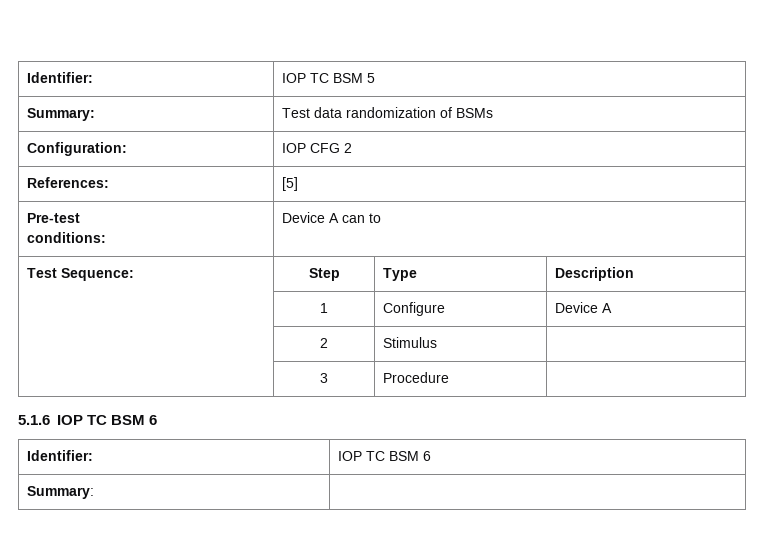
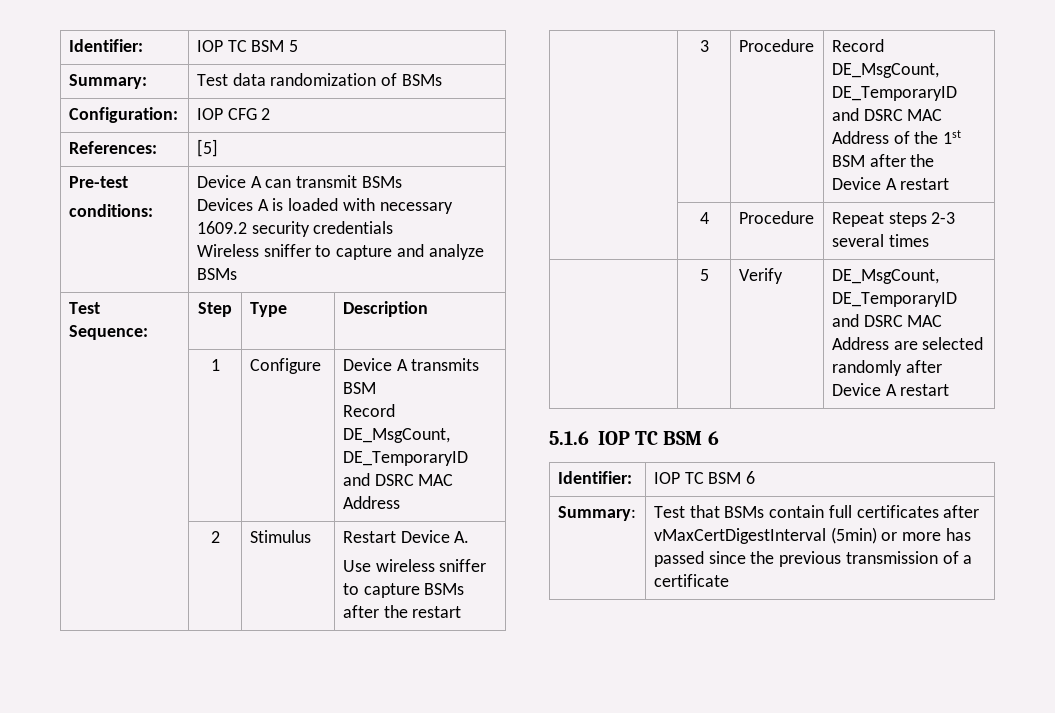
  Pre-test
- conditions: | Device A can to
+ conditions: | Device A can transmit BSMs
+ Devices A is loaded with necessary 1609.2 security credentials
+ Wireless sniffer to capture and analyze BSMs
- | 1 | Configure | Device A
- | 2 | Stimulus |
- | 3 | Procedure |
+ | 1 | Configure | Device A transmits BSM
+ Record DE_MsgCount, DE_TemporaryID and DSRC MAC Address
+ | 2 | Stimulus | Restart Device A.
+ Use wireless sniffer to capture BSMs after the restart
+ | 3 | Procedure | Record DE_MsgCount, DE_TemporaryID and DSRC MAC Address of the 1st BSM after the Device A restart
+ | 4 | Procedure | Repeat steps 2-3 several times
+ | 5 | Verify | DE_MsgCount, DE_TemporaryID and DSRC MAC Address are selected randomly after Device A restart
  Identifier: | IOP TC BSM 6
- Summary: |
+ Summary: | Test that BSMs contain full certificates after vMaxCertDigestInterval (5min) or more has passed since the previous transmission of a certificate

